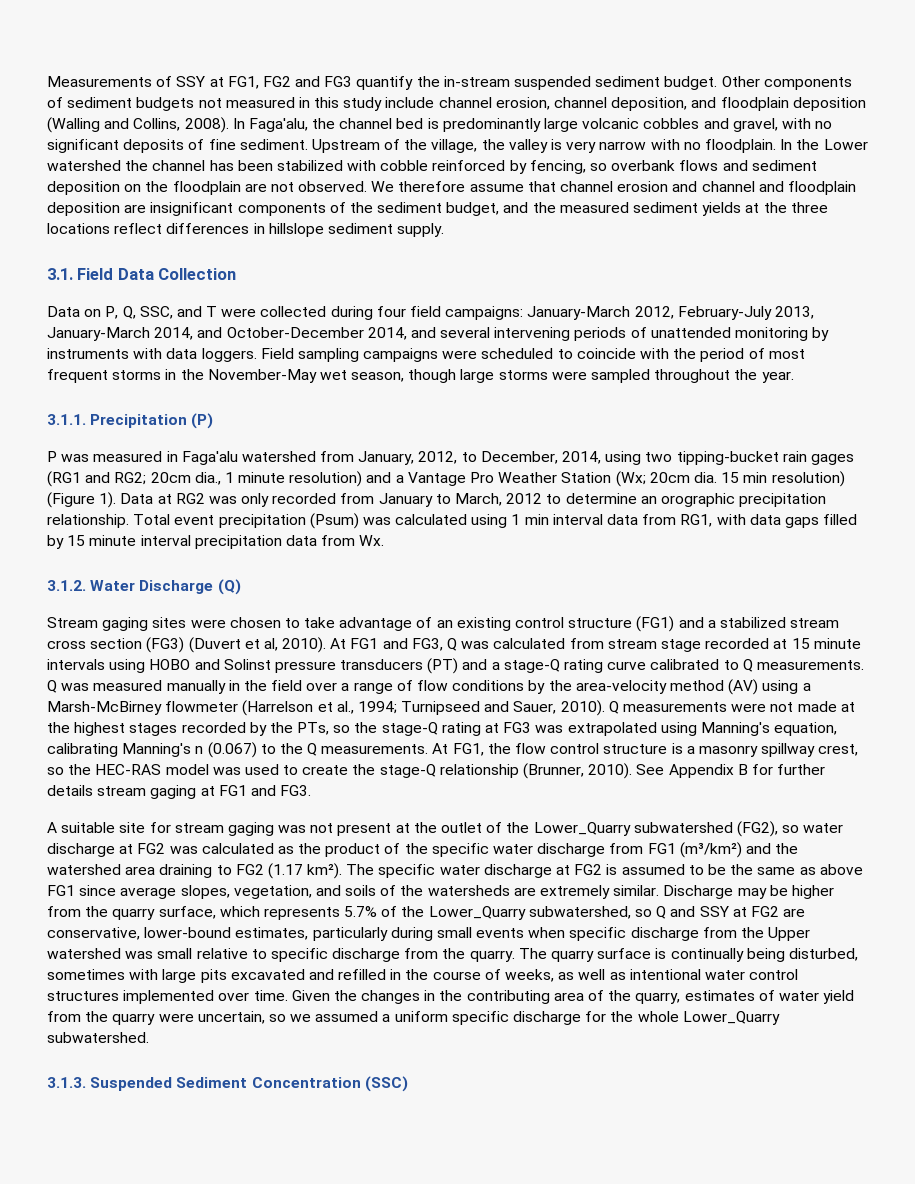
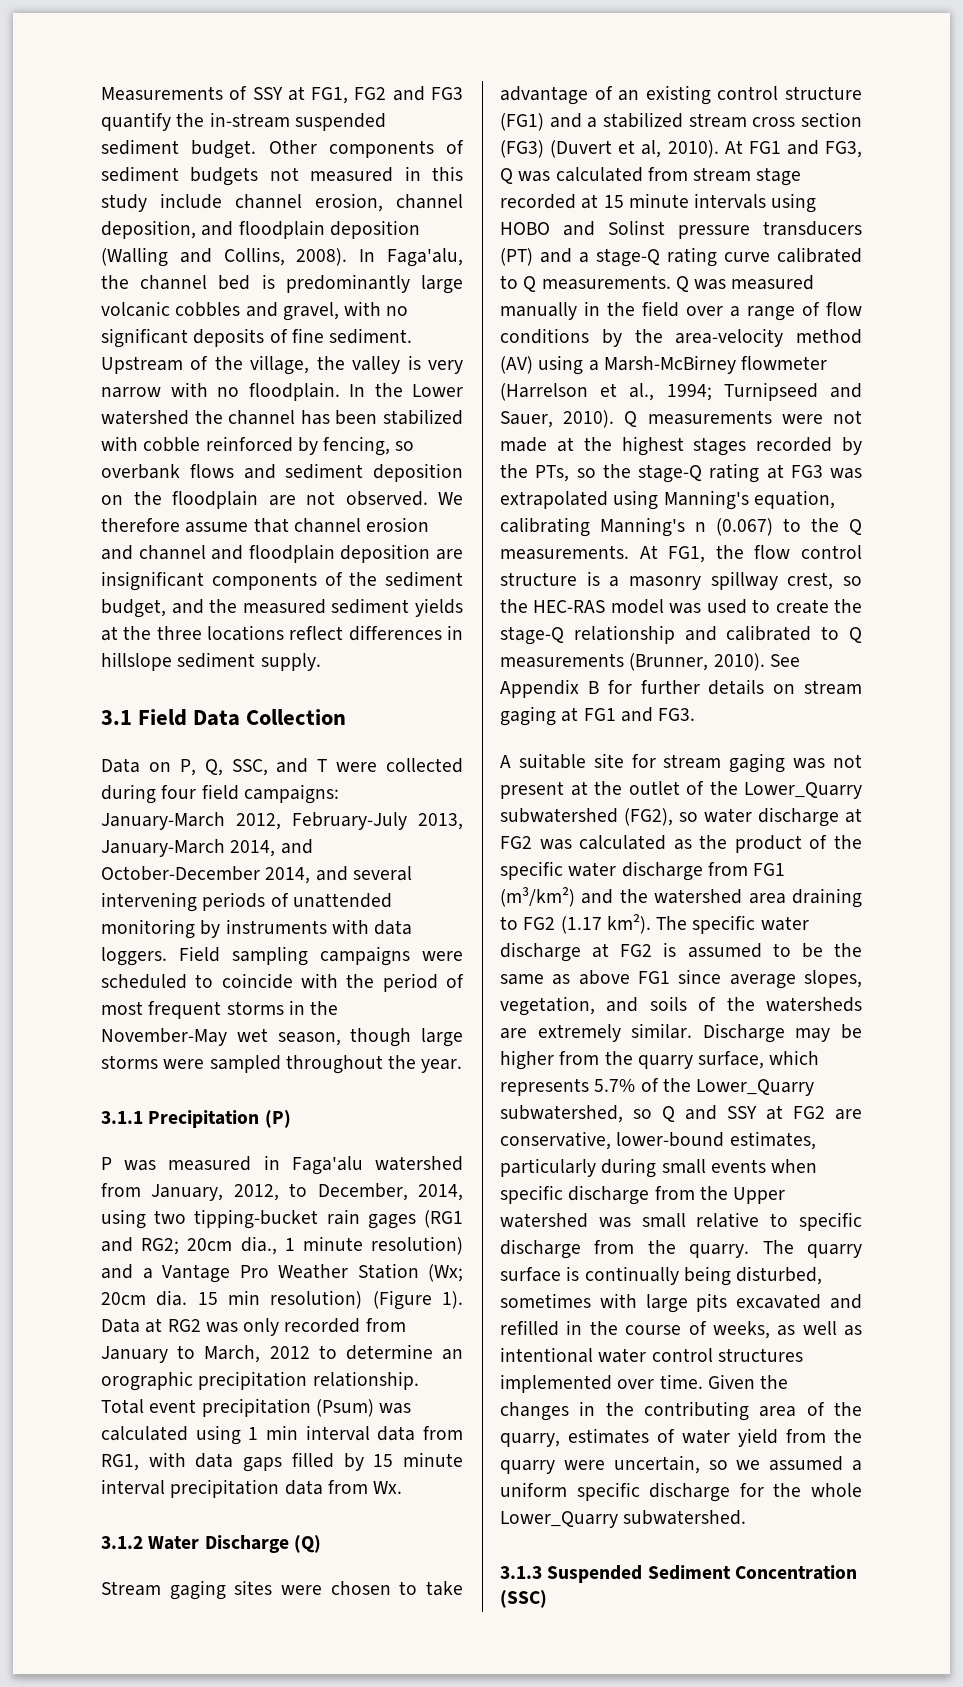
- 3.1. Field Data Collection
+ 3.1 Field Data Collection
- 3.1.1. Precipitation (P)
+ 3.1.1 Precipitation (P)
- 3.1.2. Water Discharge (Q)
+ 3.1.2 Water Discharge (Q)
- At FG1, the flow control structure is a masonry spillway crest, so the HEC-RAS model was used to create the stage-Q relationship (Brunner, 2010).
+ At FG1, the flow control structure is a masonry spillway crest, so the HEC-RAS model was used to create the stage-Q relationship and calibrated to Q measurements (Brunner, 2010).
- See Appendix B for further details stream gaging at FG1 and FG3.
+ See Appendix B for further details on stream gaging at FG1 and FG3.
- 3.1.3. Suspended Sediment Concentration (SSC)
+ 3.1.3 Suspended Sediment Concentration (SSC)

